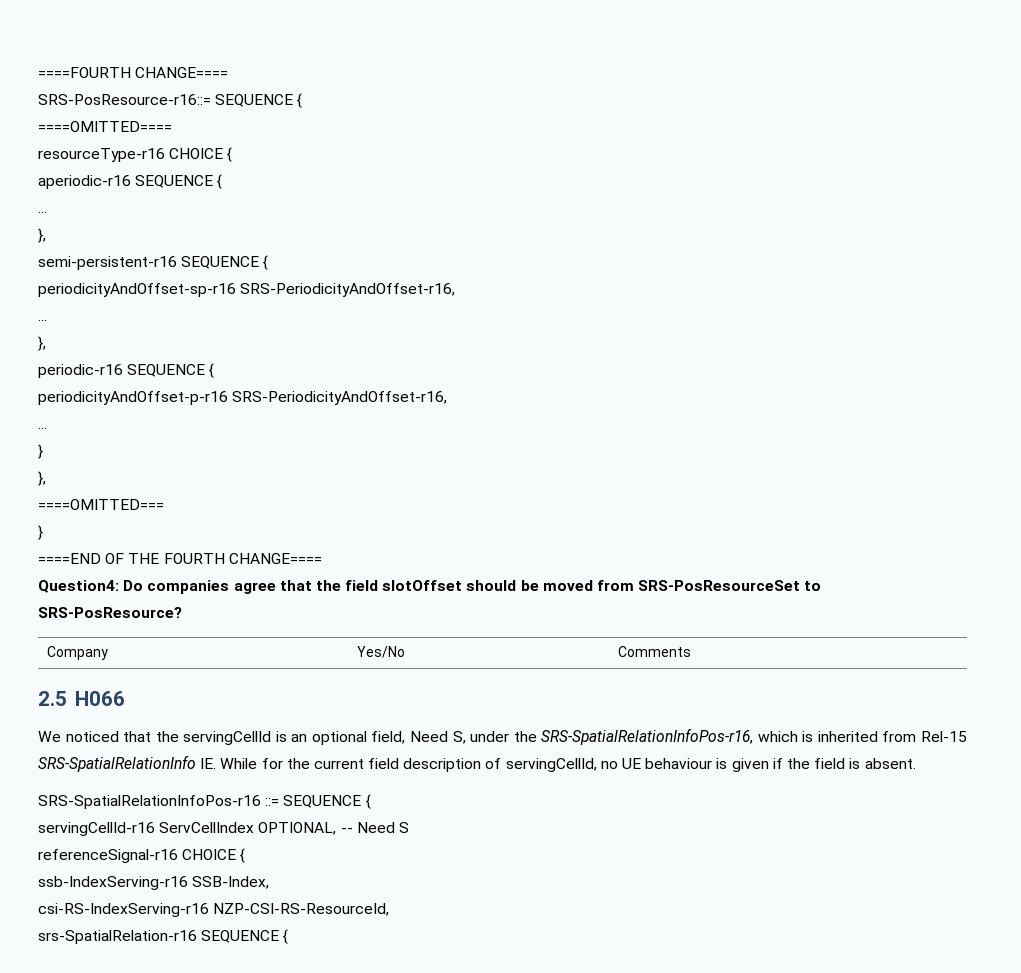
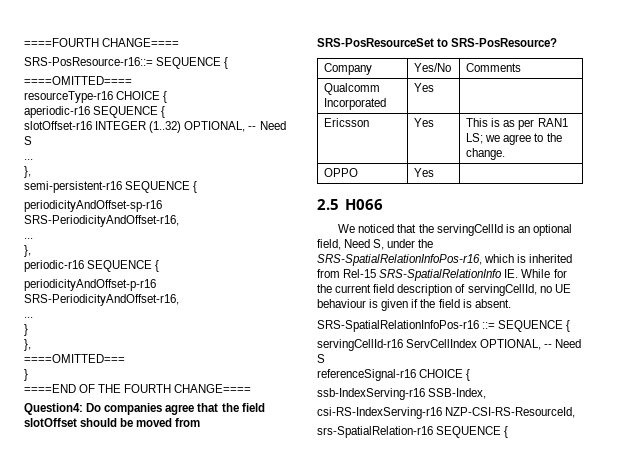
+ slotOffset-r16 INTEGER (1..32) OPTIONAL, -- Need S
+ Qualcomm Incorporated | Yes |
+ Ericsson | Yes | This is as per RAN1 LS; we agree to the change.
+ OPPO | Yes |

